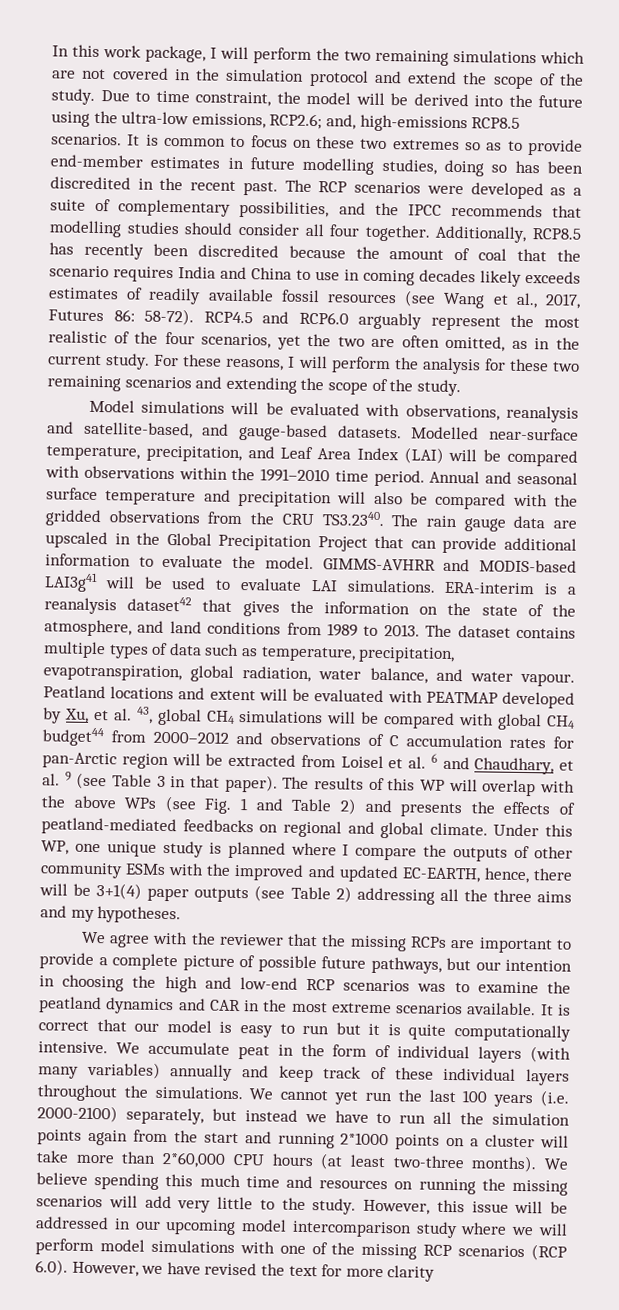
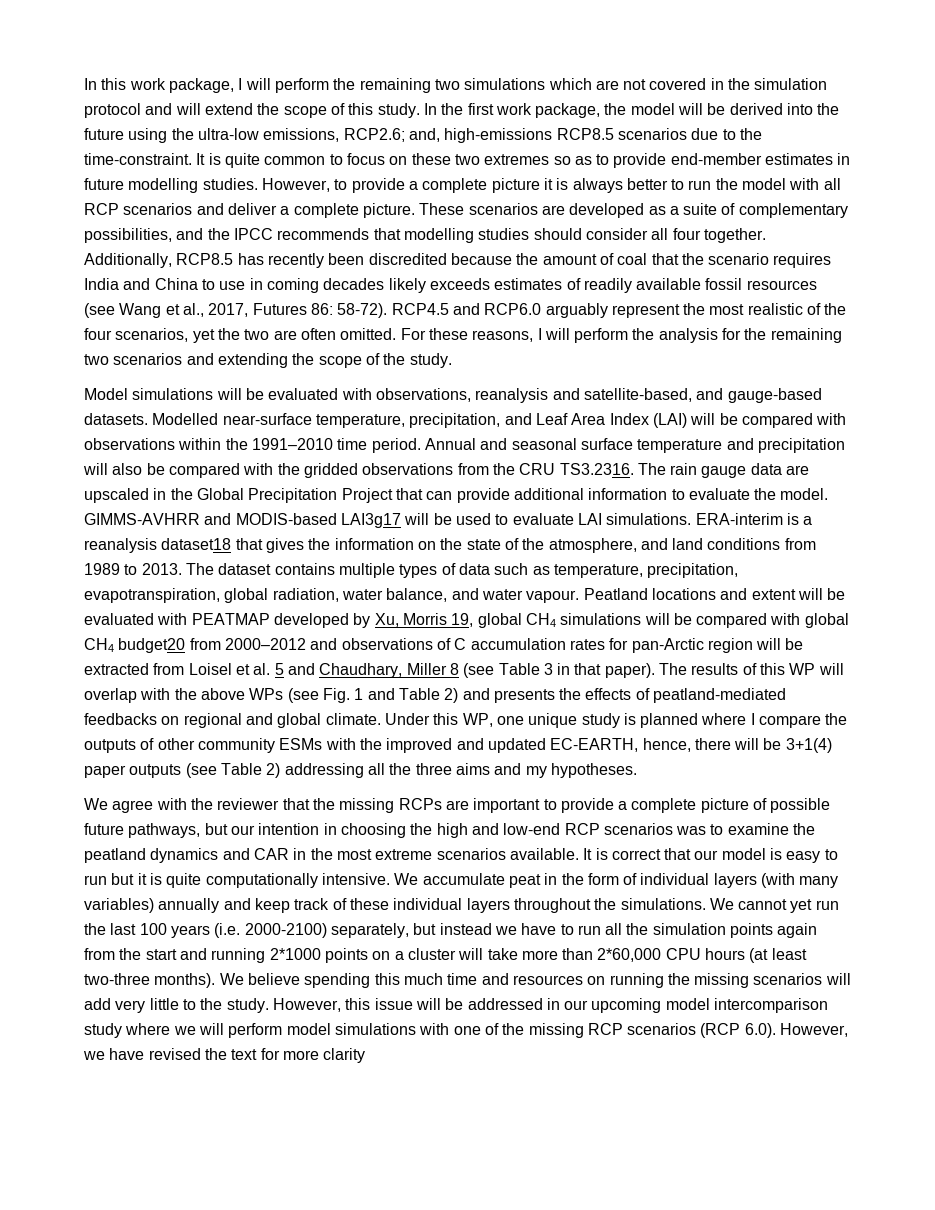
- In this work package, I will perform the two remaining simulations which are not covered in the simulation protocol and extend the scope of the study. Due to time constraint, the model will be derived into the future using the ultra-low emissions, RCP2.6;
+ In this work package, I will perform the remaining two simulations which are not covered in the simulation protocol and will extend the scope of this study. In the first work package, the model will be derived into the future using the ultra-low emissions, RCP2.6;
- and, high-emissions RCP8.5 scenarios. It is common to focus on these two extremes so as to provide end-member estimates in future modelling studies, doing so has been discredited in the recent past. The RCP scenarios were developed as a suite of complementary possibilities, and the IPCC recommends that modelling studies should consider all four together.
+ and, high-emissions RCP8.5 scenarios due to the time-constraint. It is quite common to focus on these two extremes so as to provide end-member estimates in future modelling studies. However, to provide a complete picture it is always better to run the model with all RCP scenarios and deliver a complete picture. These scenarios are developed as a suite of complementary possibilities, and the IPCC recommends that modelling studies should consider all four together.
- RCP4.5 and RCP6.0 arguably represent the most realistic of the four scenarios, yet the two are often omitted, as in the current study.
+ RCP4.5 and RCP6.0 arguably represent the most realistic of the four scenarios, yet the two are often omitted.
- For these reasons, I will perform the analysis for these two remaining scenarios and extending the scope of the study.
+ For these reasons, I will perform the analysis for the remaining two scenarios and extending the scope of the study.
- Annual and seasonal surface temperature and precipitation will also be compared with the gridded observations from the CRU TS3.2340. The rain gauge data are upscaled in the Global Precipitation Project that can provide additional information to evaluate the model.
+ Annual and seasonal surface temperature and precipitation will also be compared with the gridded observations from the CRU TS3.2316. The rain gauge data are upscaled in the Global Precipitation Project that can provide additional information to evaluate the model.
- GIMMS-AVHRR and MODIS-based LAI3g41 will be used to evaluate LAI simulations.
+ GIMMS-AVHRR and MODIS-based LAI3g17 will be used to evaluate LAI simulations.
- ERA-interim is a reanalysis dataset42 that gives the information on the state of the atmosphere, and land conditions from 1989 to 2013.
+ ERA-interim is a reanalysis dataset18 that gives the information on the state of the atmosphere, and land conditions from 1989 to 2013.
- Peatland locations and extent will be evaluated with PEATMAP developed by Xu, et al. 43, global CH4 simulations will be compared with global CH4 budget44 from 2000–2012 and observations of C accumulation rates for pan-Arctic region will be extracted from Loisel et al. 6 and Chaudhary, et al. 9 (see Table 3 in that paper).
+ Peatland locations and extent will be evaluated with PEATMAP developed by Xu, Morris 19, global CH4 simulations will be compared with global CH4 budget20 from 2000–2012 and observations of C accumulation rates for pan-Arctic region will be extracted from Loisel et al. 5 and Chaudhary, Miller 8 (see Table 3 in that paper).

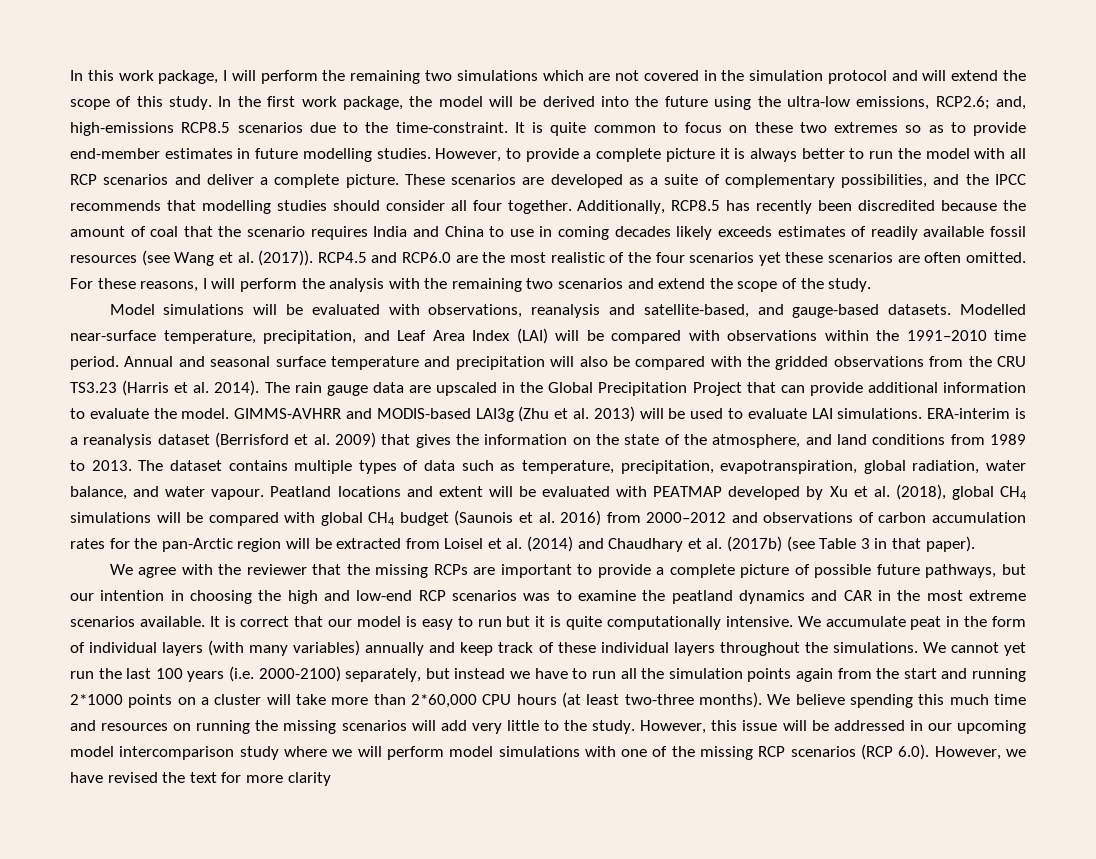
- Additionally, RCP8.5 has recently been discredited because the amount of coal that the scenario requires India and China to use in coming decades likely exceeds estimates of readily available fossil resources (see Wang et al., 2017, Futures 86: 58-72).
+ Additionally, RCP8.5 has recently been discredited because the amount of coal that the scenario requires India and China to use in coming decades likely exceeds estimates of readily available fossil resources (see Wang et al. (2017)).
- RCP4.5 and RCP6.0 arguably represent the most realistic of the four scenarios, yet the two are often omitted.
+ RCP4.5 and RCP6.0 are the most realistic of the four scenarios yet these scenarios are often omitted.
- For these reasons, I will perform the analysis for the remaining two scenarios and extending the scope of the study.
+ For these reasons, I will perform the analysis with the remaining two scenarios and extend the scope of the study.
- Annual and seasonal surface temperature and precipitation will also be compared with the gridded observations from the CRU TS3.2316. The rain gauge data are upscaled in the Global Precipitation Project that can provide additional information to evaluate the model.
+ Annual and seasonal surface temperature and precipitation will also be compared with the gridded observations from the CRU TS3.23 (Harris et al. 2014). The rain gauge data are upscaled in the Global Precipitation Project that can provide additional information to evaluate the model.
- GIMMS-AVHRR and MODIS-based LAI3g17 will be used to evaluate LAI simulations.
+ GIMMS-AVHRR and MODIS-based LAI3g (Zhu et al. 2013) will be used to evaluate LAI simulations.
- ERA-interim is a reanalysis dataset18 that gives the information on the state of the atmosphere, and land conditions from 1989 to 2013.
+ ERA-interim is a reanalysis dataset (Berrisford et al. 2009) that gives the information on the state of the atmosphere, and land conditions from 1989 to 2013.
- Peatland locations and extent will be evaluated with PEATMAP developed by Xu, Morris 19, global CH4 simulations will be compared with global CH4 budget20 from 2000–2012 and observations of C accumulation rates for pan-Arctic region will be extracted from Loisel et al. 5 and Chaudhary, Miller 8 (see Table 3 in that paper). The results of this WP will overlap with the above WPs (see Fig. 1 and Table 2) and presents the effects of peatland-mediated feedbacks on regional and global climate. Under this WP, one unique study is planned where I compare the outputs of other community ESMs with the improved and updated EC-EARTH, hence, there will be 3+1(4) paper outputs (see Table 2) addressing all the three aims and my hypotheses.
+ Peatland locations and extent will be evaluated with PEATMAP developed by Xu et al. (2018), global CH4 simulations will be compared with global CH4 budget (Saunois et al. 2016) from 2000–2012 and observations of carbon accumulation rates for the pan-Arctic region will be extracted from Loisel et al. (2014) and Chaudhary et al. (2017b) (see Table 3 in that paper).

